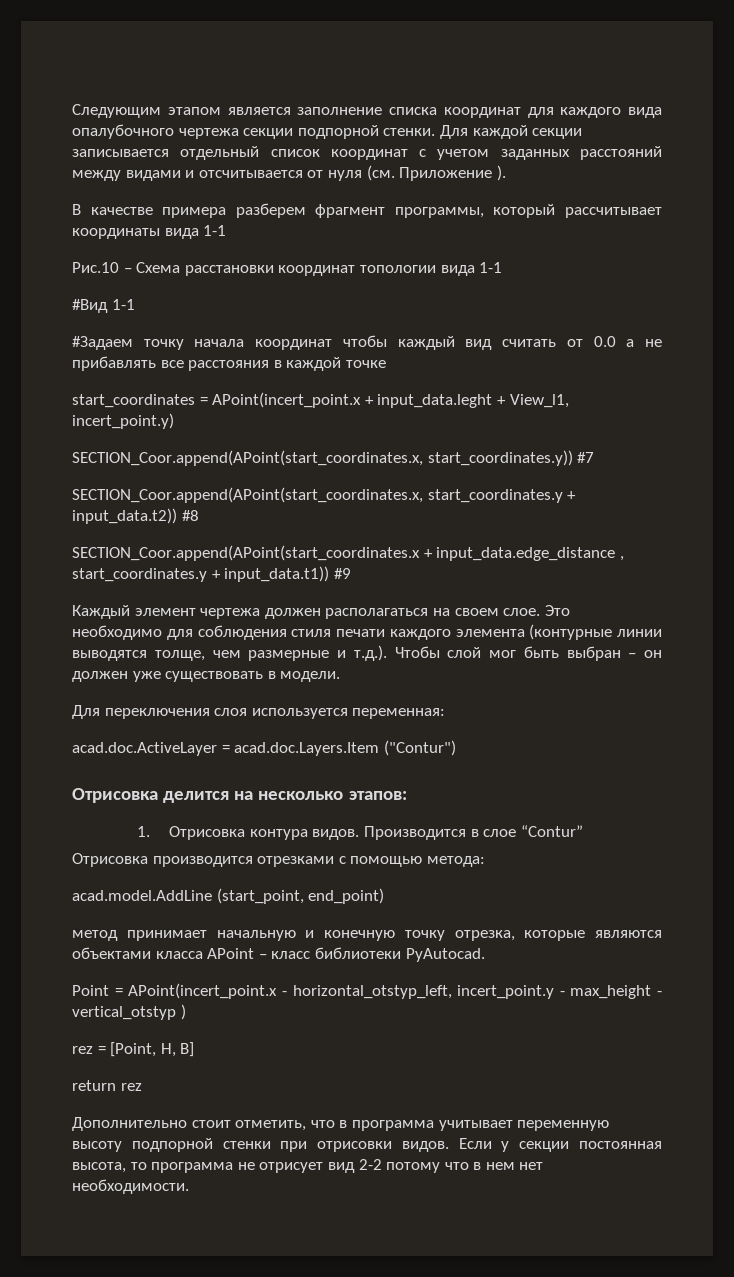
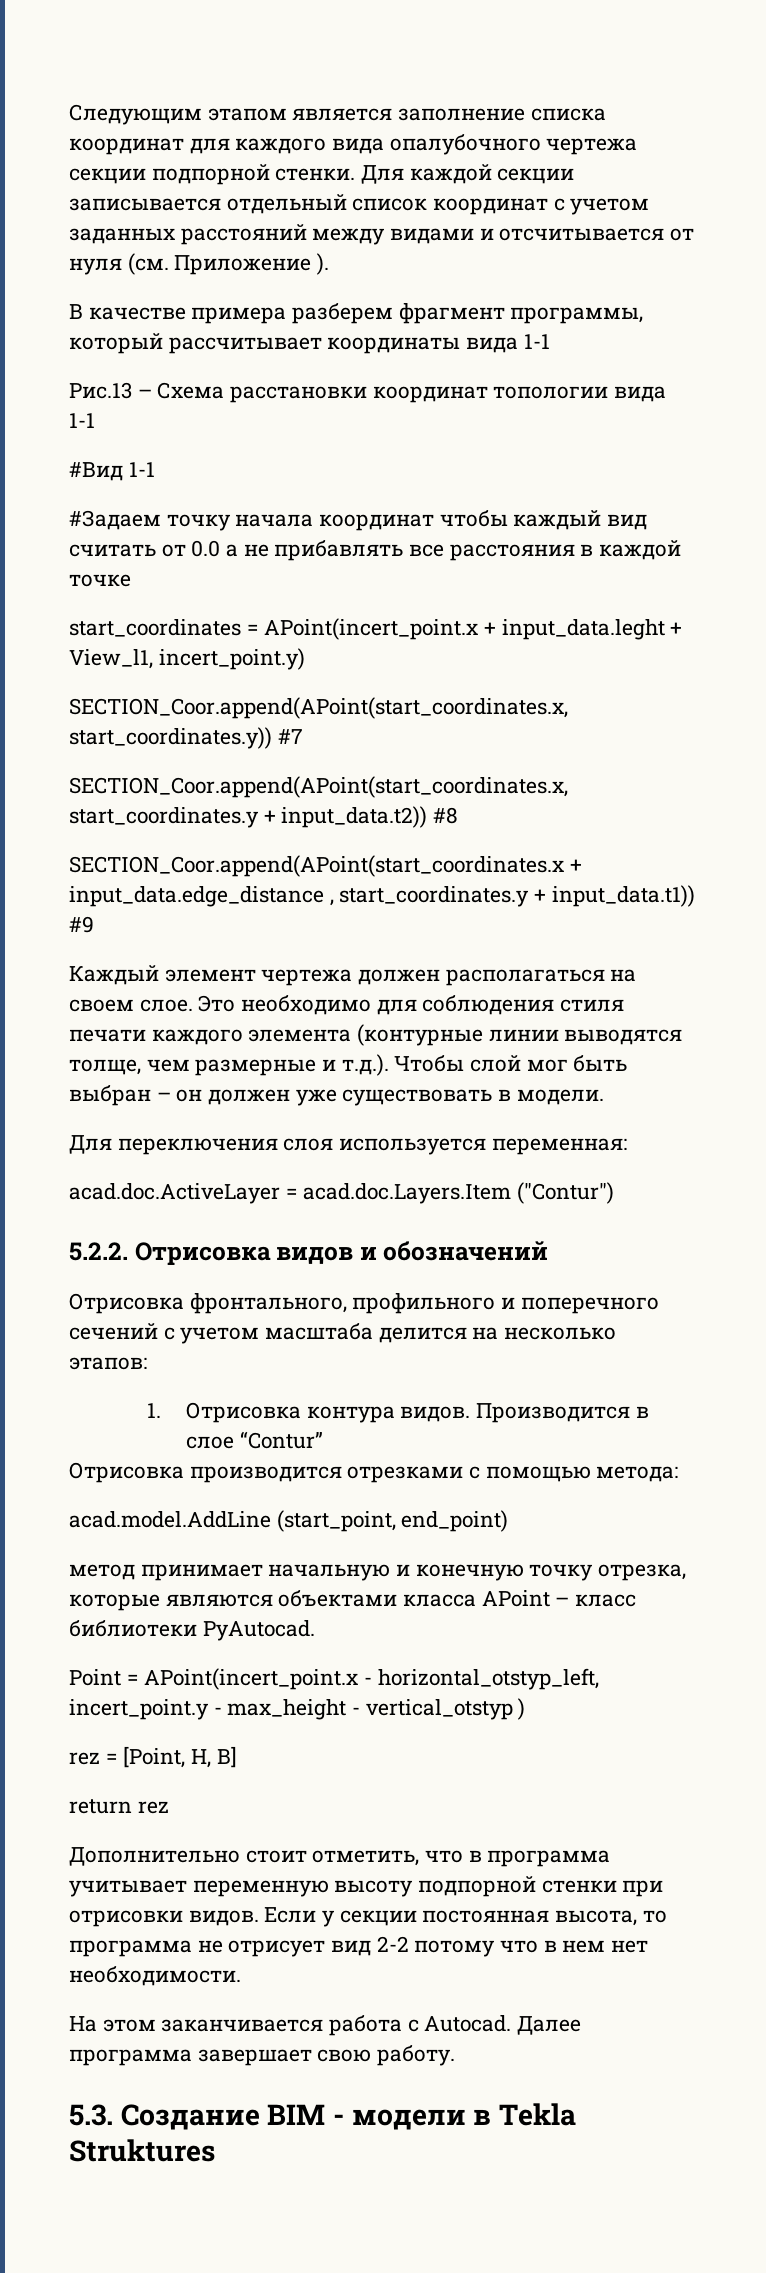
- Рис.10 – Схема расстановки координат топологии вида 1-1
+ Рис.13 – Схема расстановки координат топологии вида 1-1
- Отрисовка делится на несколько этапов:
+ 5.2.2. Отрисовка видов и обозначений
+ Отрисовка фронтального, профильного и поперечного сечений с учетом масштаба делится на несколько этапов:
+ На этом заканчивается работа с Autocad. Далее программа завершает свою работу.
+ 5.3. Создание BIM - модели в Tekla Struktures

